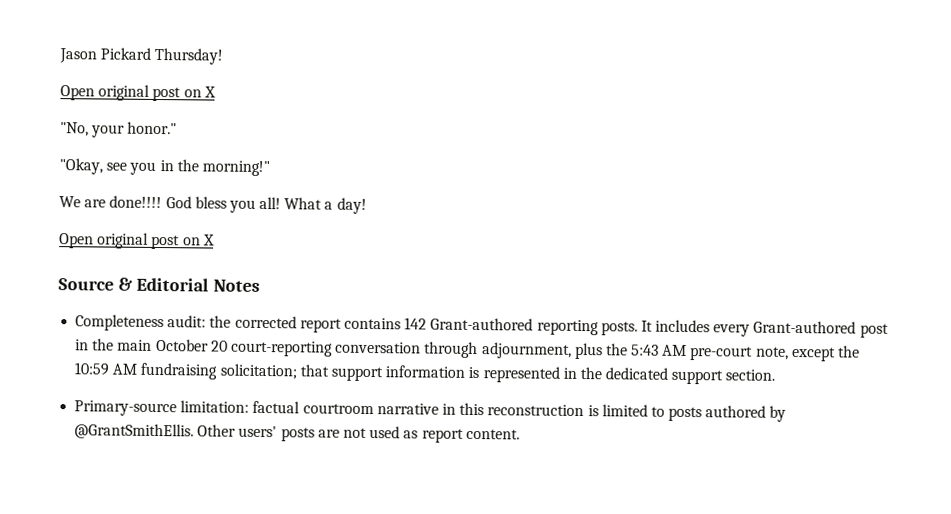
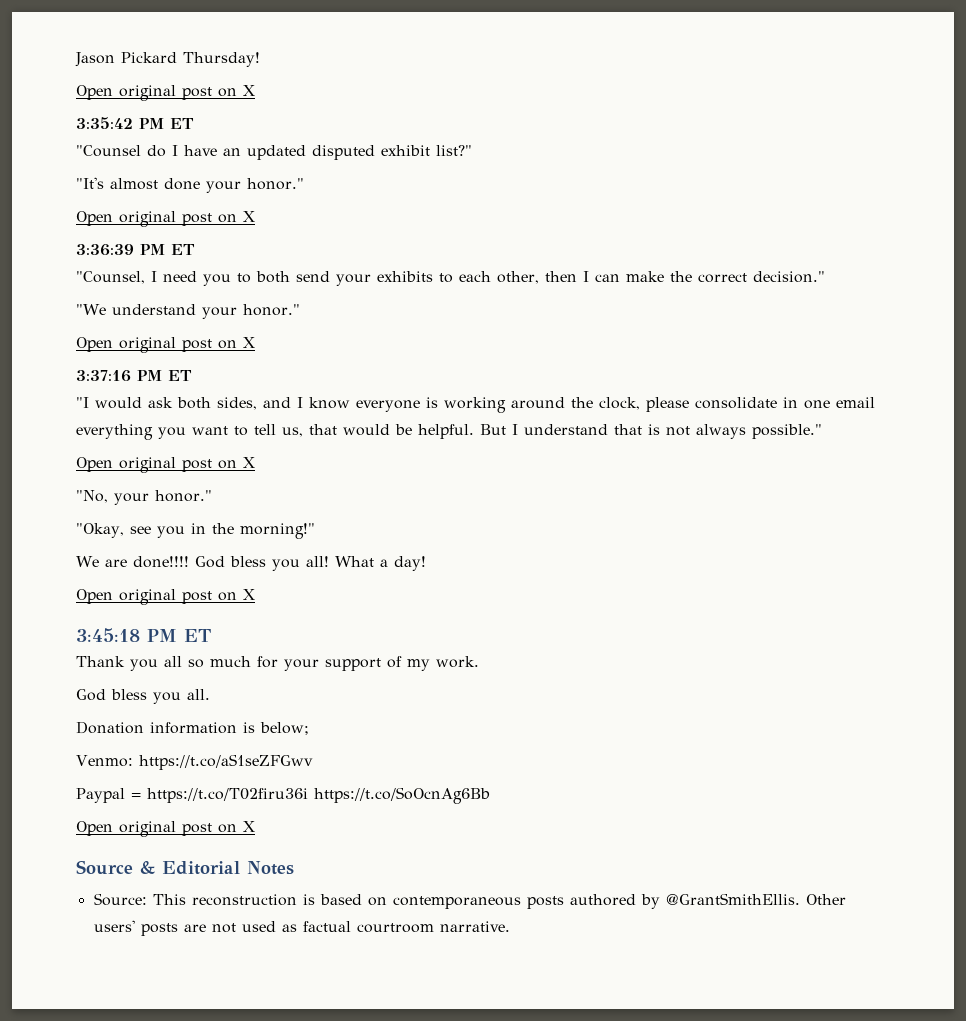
+ 3:35:42 PM ET
+ "Counsel do I have an updated disputed exhibit list?"
+ "It's almost done your honor."
+ Open original post on X
+ 3:36:39 PM ET
+ "Counsel, I need you to both send your exhibits to each other, then I can make the correct decision."
+ "We understand your honor."
+ Open original post on X
+ 3:37:16 PM ET
+ "I would ask both sides, and I know everyone is working around the clock, please consolidate in one email everything you want to tell us, that would be helpful. But I understand that is not always possible."
+ Open original post on X
+ 3:45:18 PM ET
+ Thank you all so much for your support of my work.
+ God bless you all.
+ Donation information is below;
+ Venmo: https://t.co/aS1seZFGwv
+ Paypal = https://t.co/T02firu36i https://t.co/SoOcnAg6Bb
+ Open original post on X
  Source & Editorial Notes
- Completeness audit: the corrected report contains 142 Grant-authored reporting posts. It includes every Grant-authored post in the main October 20 court-reporting conversation through adjournment, plus the 5:43 AM pre-court note, except the 10:59 AM fundraising solicitation; that support information is represented in the dedicated support section.
- Primary-source limitation: factual courtroom narrative in this reconstruction is limited to posts authored by @GrantSmithEllis.
+ Source: This reconstruction is based on contemporaneous posts authored by @GrantSmithEllis.
- Other users' posts are not used as report content.
+ Other users' posts are not used as factual courtroom narrative.

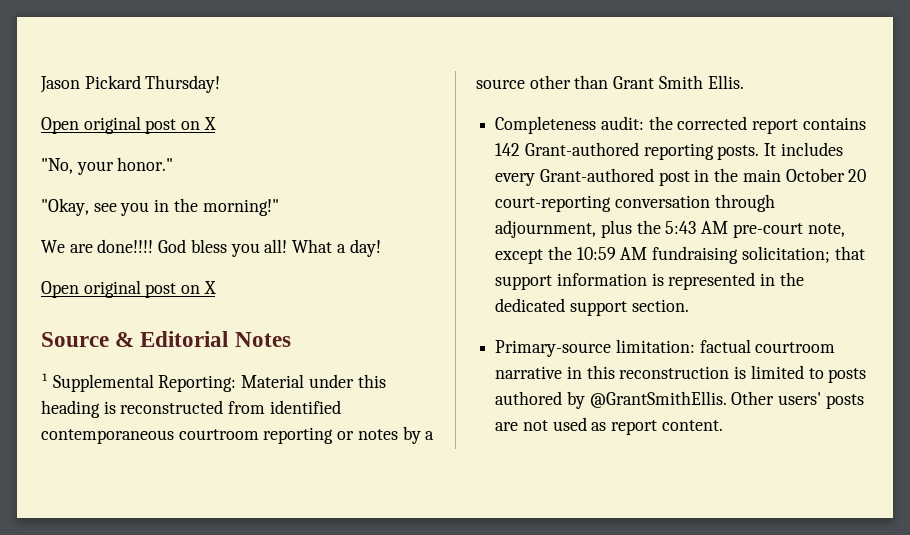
- 3:35:42 PM ET
- "Counsel do I have an updated disputed exhibit list?"
- "It's almost done your honor."
- Open original post on X
- 3:36:39 PM ET
- "Counsel, I need you to both send your exhibits to each other, then I can make the correct decision."
- "We understand your honor."
- Open original post on X
- 3:37:16 PM ET
- "I would ask both sides, and I know everyone is working around the clock, please consolidate in one email everything you want to tell us, that would be helpful. But I understand that is not always possible."
- Open original post on X
- 3:45:18 PM ET
- Thank you all so much for your support of my work.
- God bless you all.
- Donation information is below;
- Venmo: https://t.co/aS1seZFGwv
- Paypal = https://t.co/T02firu36i https://t.co/SoOcnAg6Bb
- Open original post on X
  Source & Editorial Notes
- Source: This reconstruction is based on contemporaneous posts authored by @GrantSmithEllis.
+ ¹ Supplemental Reporting: Material under this heading is reconstructed from identified contemporaneous courtroom reporting or notes by a source other than Grant Smith Ellis.
+ Completeness audit: the corrected report contains 142 Grant-authored reporting posts. It includes every Grant-authored post in the main October 20 court-reporting conversation through adjournment, plus the 5:43 AM pre-court note, except the 10:59 AM fundraising solicitation; that support information is represented in the dedicated support section.
+ Primary-source limitation: factual courtroom narrative in this reconstruction is limited to posts authored by @GrantSmithEllis.
- Other users' posts are not used as factual courtroom narrative.
+ Other users' posts are not used as report content.

